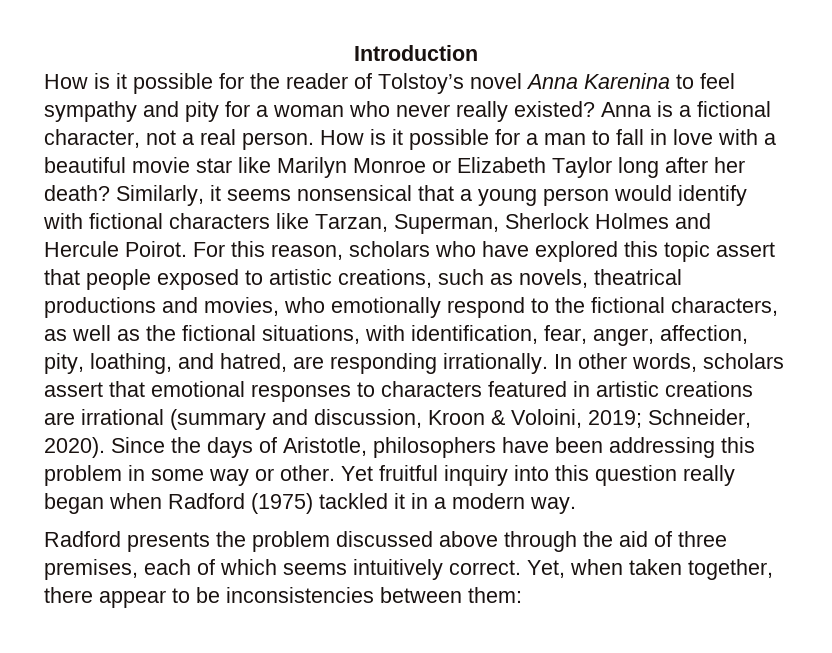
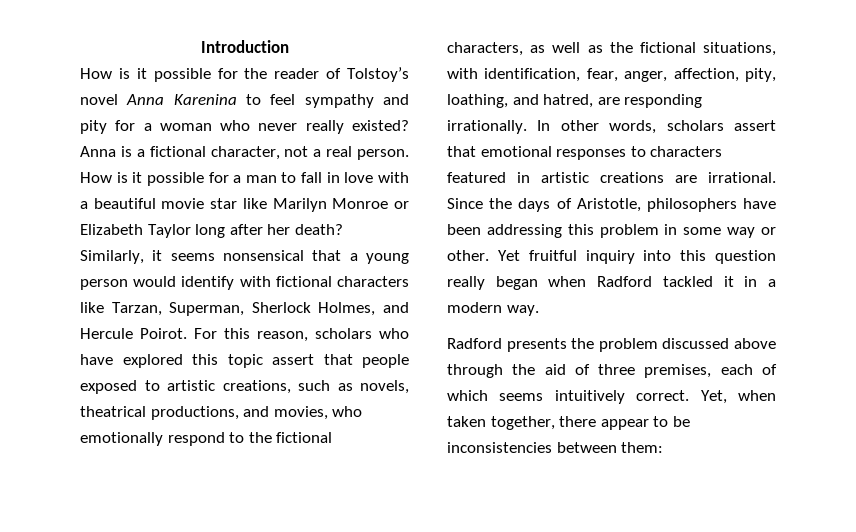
- Similarly, it seems nonsensical that a young person would identify with fictional characters like Tarzan, Superman, Sherlock Holmes and Hercule Poirot.
+ Similarly, it seems nonsensical that a young person would identify with fictional characters like Tarzan, Superman, Sherlock Holmes, and Hercule Poirot.
- For this reason, scholars who have explored this topic assert that people exposed to artistic creations, such as novels, theatrical productions and movies, who emotionally respond to the fictional characters, as well as the fictional situations, with identification, fear, anger, affection, pity, loathing, and hatred, are responding irrationally.
+ For this reason, scholars who have explored this topic assert that people exposed to artistic creations, such as novels, theatrical productions, and movies, who emotionally respond to the fictional characters, as well as the fictional situations, with identification, fear, anger, affection, pity, loathing, and hatred, are responding irrationally.
- In other words, scholars assert that emotional responses to characters featured in artistic creations are irrational (summary and discussion, Kroon & Voloini, 2019; Schneider, 2020).
+ In other words, scholars assert that emotional responses to characters featured in artistic creations are irrational.
- Yet fruitful inquiry into this question really began when Radford (1975) tackled it in a modern way.
+ Yet fruitful inquiry into this question really began when Radford tackled it in a modern way.

